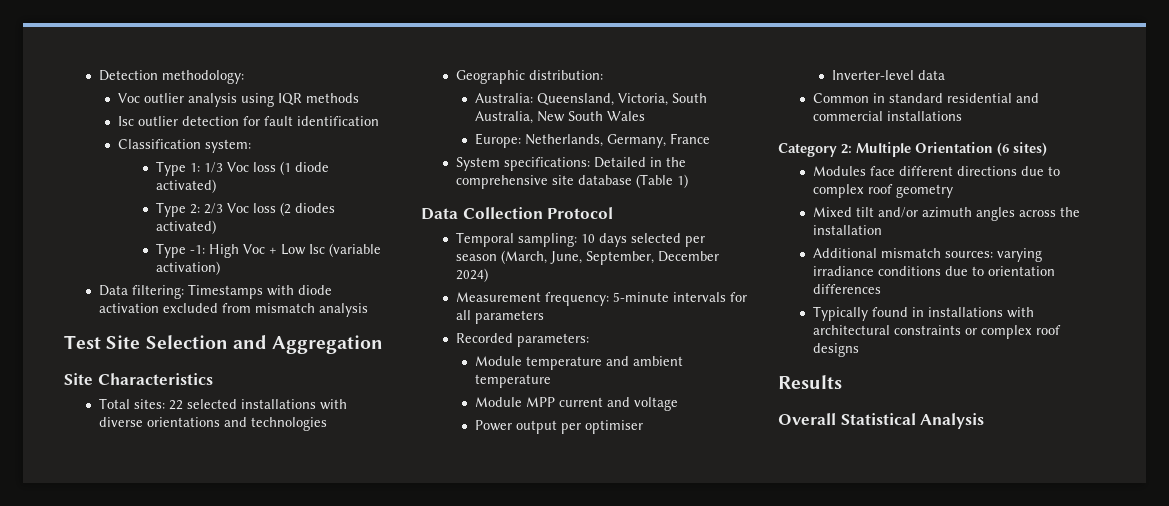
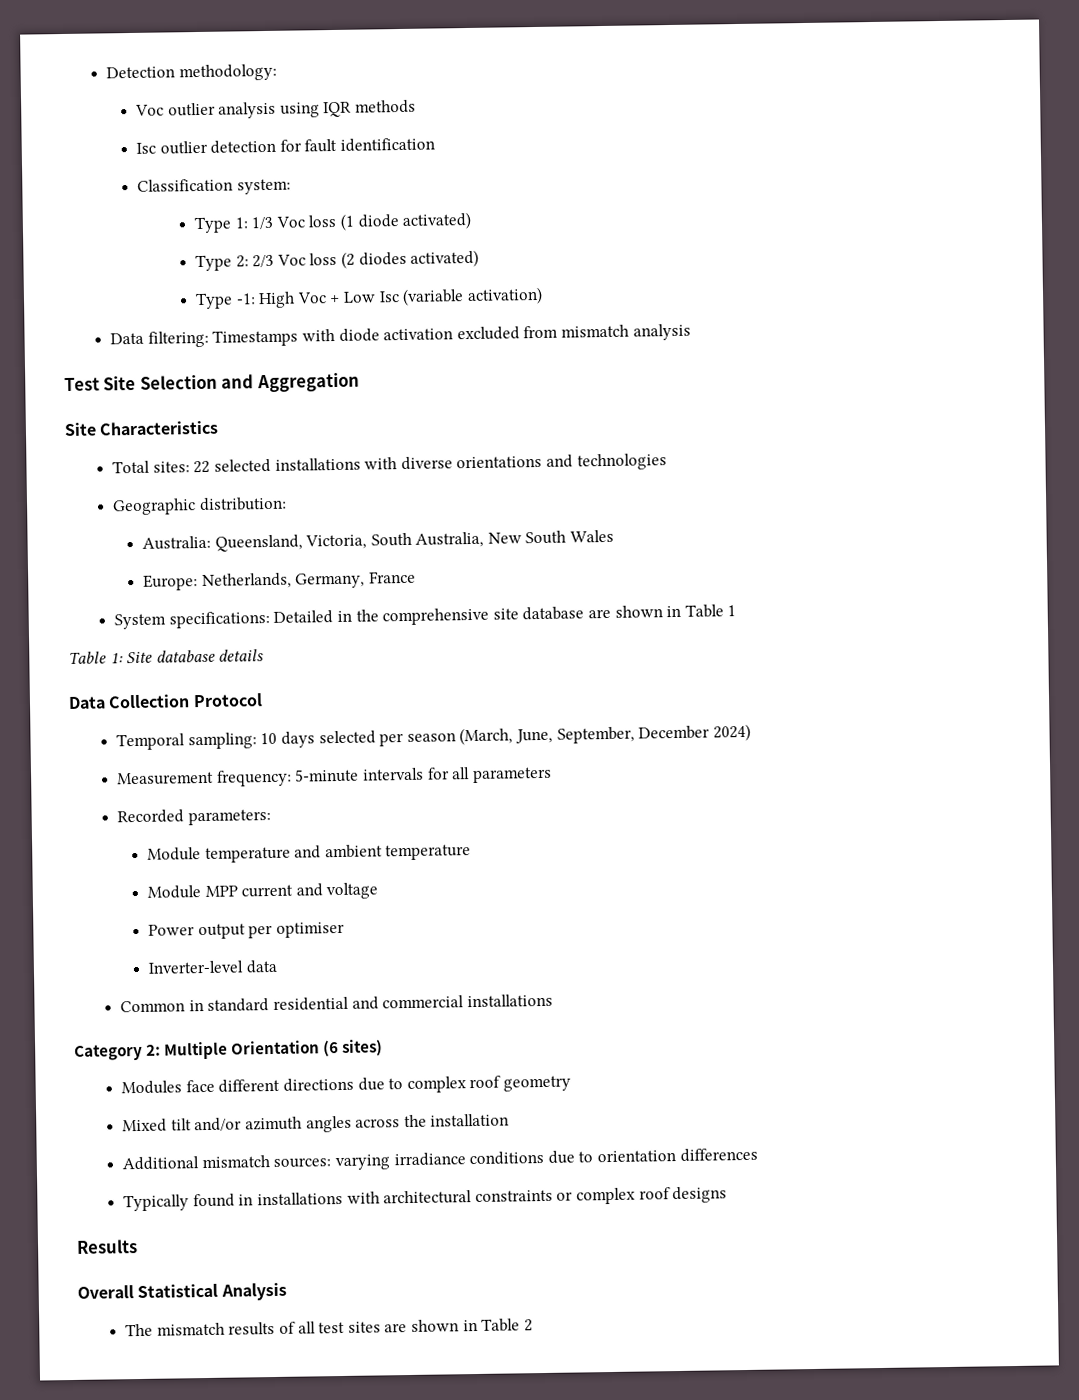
- System specifications: Detailed in the comprehensive site database (Table 1)
+ System specifications: Detailed in the comprehensive site database are shown in Table 1
+ Table 1: Site database details
+ The mismatch results of all test sites are shown in Table 2

